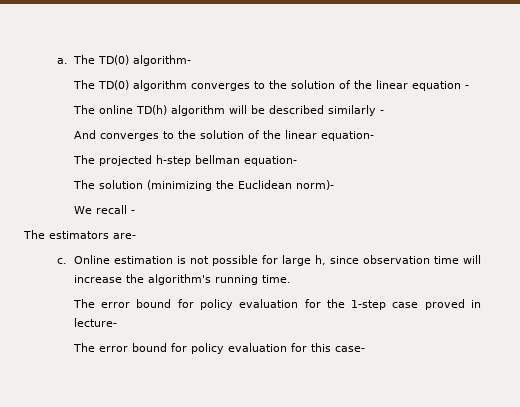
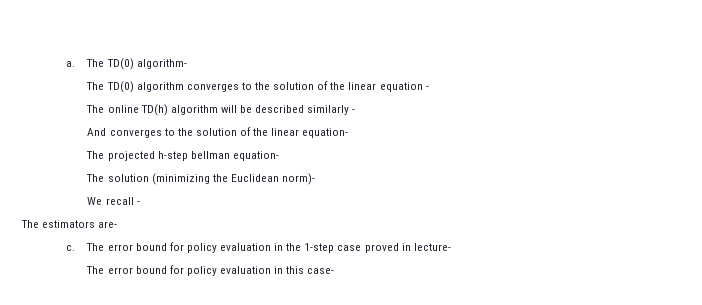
- Online estimation is not possible for large h, since observation time will increase the algorithm's running time.
- The error bound for policy evaluation for the 1-step case proved in lecture-
+ The error bound for policy evaluation in the 1-step case proved in lecture-
- The error bound for policy evaluation for this case-
+ The error bound for policy evaluation in this case-

